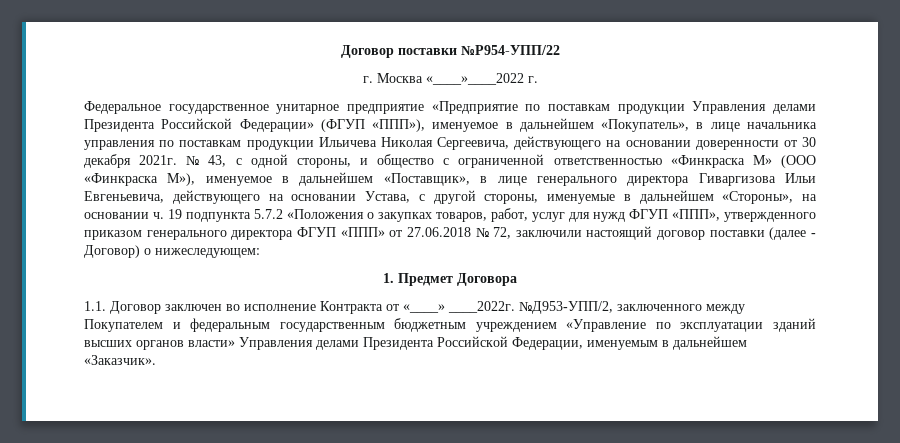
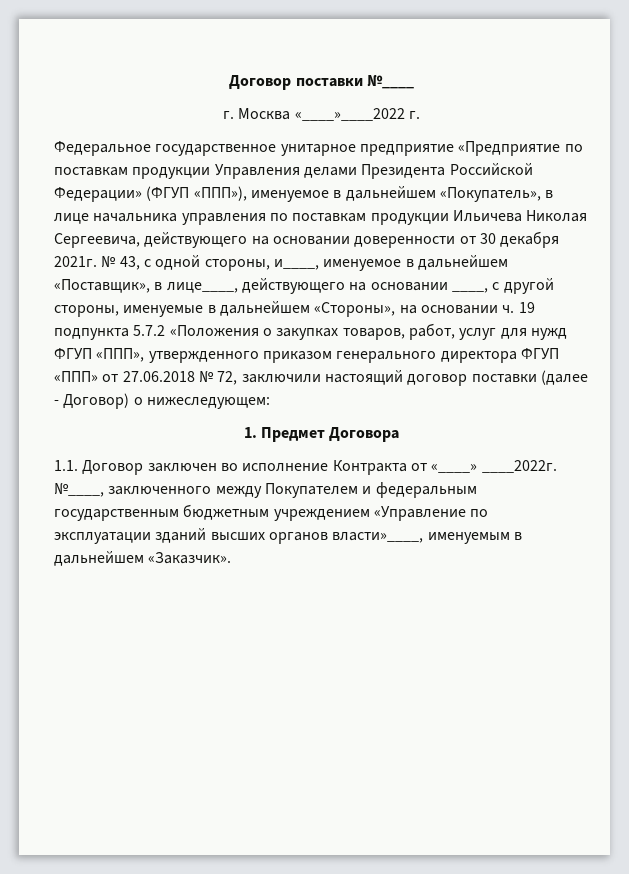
- Договор поставки №Р954-УПП/22
+ Договор поставки №____
- № 43, с одной стороны, и общество с ограниченной ответственностью «Финкраска М» (ООО «Финкраска М»), именуемое в дальнейшем «Поставщик», в лице генерального директора Гиваргизова Ильи Евгеньевича, действующего на основании Устава, с другой стороны, именуемые в дальнейшем «Стороны», на основании ч. 19 подпункта 5.7.2 «Положения о закупках товаров, работ, услуг для нужд ФГУП «ППП», утвержденного приказом генерального директора ФГУП «ППП» от 27.06.2018 № 72, заключили настоящий договор поставки (далее - Договор) о нижеследующем:
+ № 43, с одной стороны, и____, именуемое в дальнейшем «Поставщик», в лице____, действующего на основании ____, с другой стороны, именуемые в дальнейшем «Стороны», на основании ч. 19 подпункта 5.7.2 «Положения о закупках товаров, работ, услуг для нужд ФГУП «ППП», утвержденного приказом генерального директора ФГУП «ППП» от 27.06.2018 № 72, заключили настоящий договор поставки (далее - Договор) о нижеследующем:
- №Д953-УПП/2, заключенного между Покупателем и федеральным государственным бюджетным учреждением «Управление по эксплуатации зданий высших органов власти» Управления делами Президента Российской Федерации, именуемым в дальнейшем «Заказчик».
+ №____, заключенного между Покупателем и федеральным государственным бюджетным учреждением «Управление по эксплуатации зданий высших органов власти»____, именуемым в дальнейшем «Заказчик».

